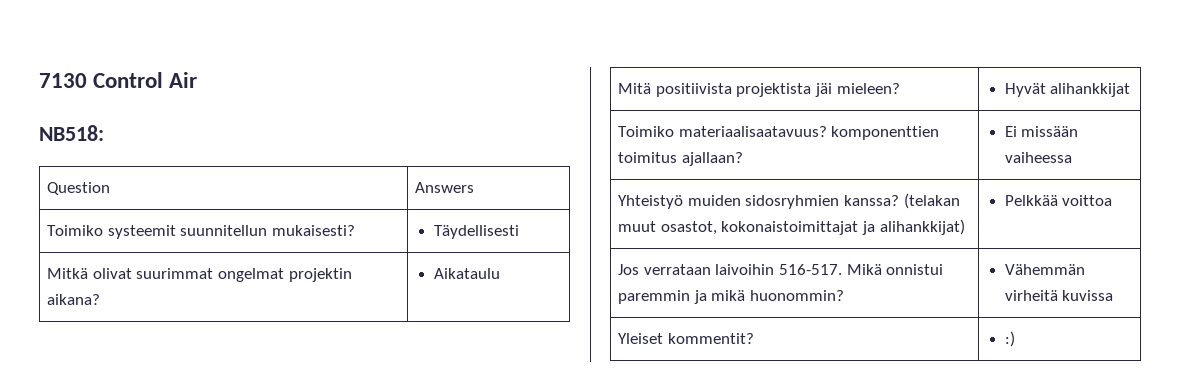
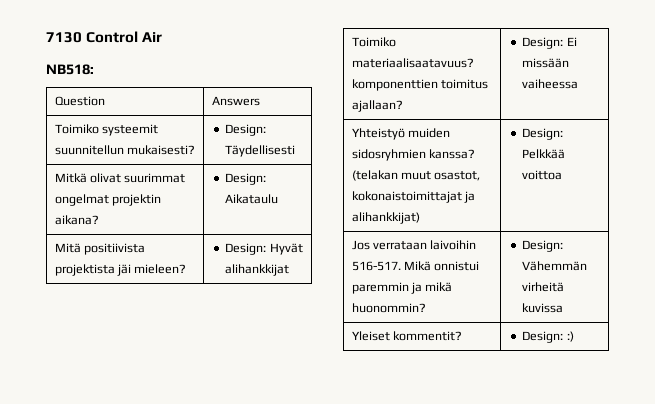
- Toimiko systeemit suunnitellun mukaisesti? | Täydellisesti
+ Toimiko systeemit suunnitellun mukaisesti? | Design: Täydellisesti
- Mitkä olivat suurimmat ongelmat projektin aikana? | Aikataulu
+ Mitkä olivat suurimmat ongelmat projektin aikana? | Design: Aikataulu
- Mitä positiivista projektista jäi mieleen? | Hyvät alihankkijat
+ Mitä positiivista projektista jäi mieleen? | Design: Hyvät alihankkijat
- Toimiko materiaalisaatavuus? komponenttien toimitus ajallaan? | Ei missään vaiheessa
+ Toimiko materiaalisaatavuus? komponenttien toimitus ajallaan? | Design: Ei missään vaiheessa
- Yhteistyö muiden sidosryhmien kanssa? (telakan muut osastot, kokonaistoimittajat ja alihankkijat) | Pelkkää voittoa
+ Yhteistyö muiden sidosryhmien kanssa? (telakan muut osastot, kokonaistoimittajat ja alihankkijat) | Design: Pelkkää voittoa
- Jos verrataan laivoihin 516-517. Mikä onnistui paremmin ja mikä huonommin? | Vähemmän virheitä kuvissa
+ Jos verrataan laivoihin 516-517. Mikä onnistui paremmin ja mikä huonommin? | Design: Vähemmän virheitä kuvissa
- Yleiset kommentit? | :)
+ Yleiset kommentit? | Design: :)

